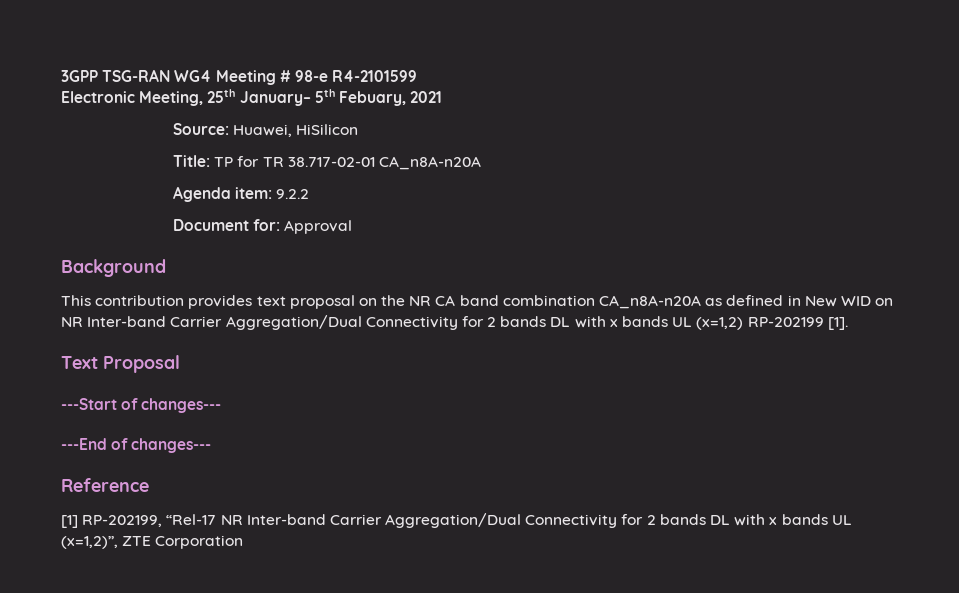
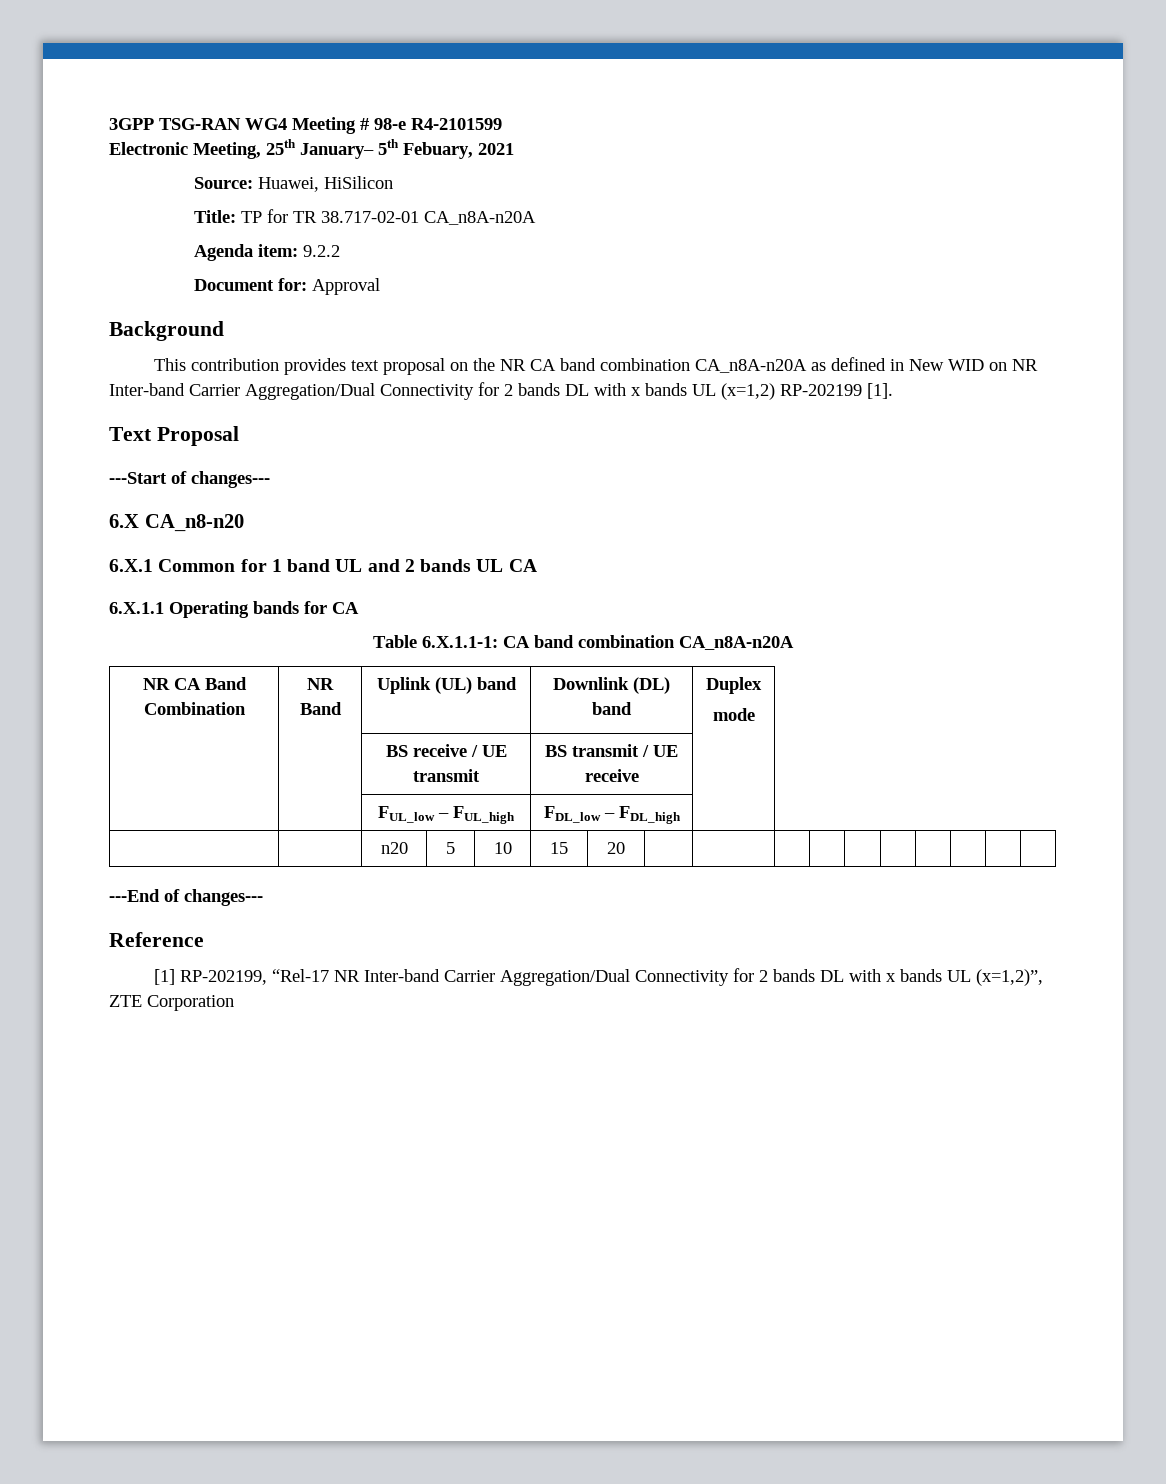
+ 6.X CA_n8-n20
+ 6.X.1 Common for 1 band UL and 2 bands UL CA
+ 6.X.1.1 Operating bands for CA
+ Table 6.X.1.1-1: CA band combination CA_n8A-n20A
+ NR CA Band Combination | NR Band | Uplink (UL) band | Downlink (DL) band | Duplex
+ mode
+ | | BS receive / UE transmit | BS transmit / UE receive |
+ | | FUL_low – FUL_high | FDL_low – FDL_high |
+ | | n20 | 5 | 10 | 15 | 20 | | | | | | | | | |

